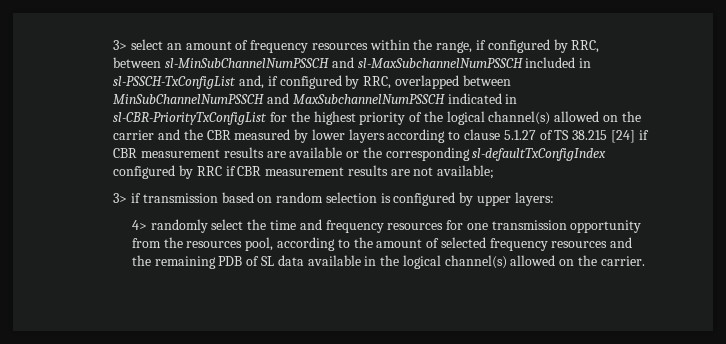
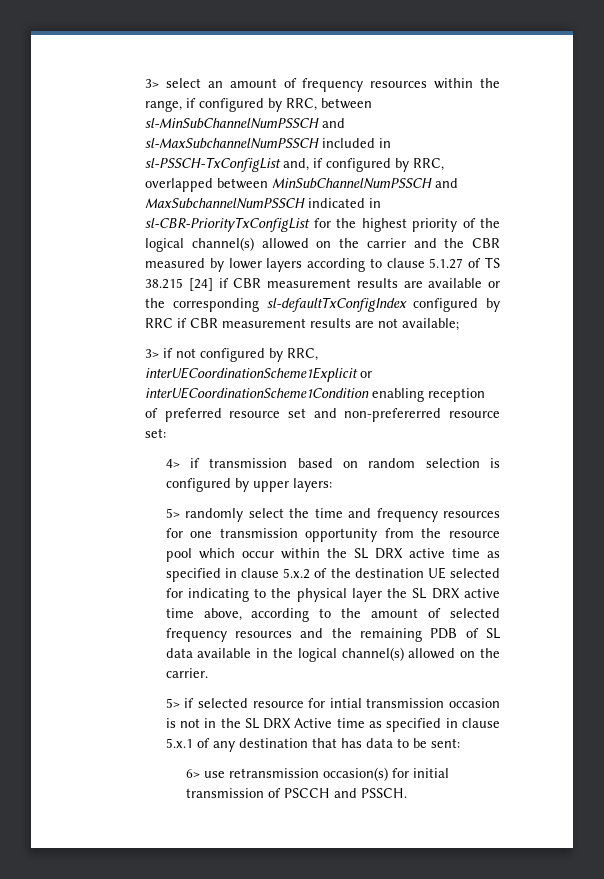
- 3> if transmission based on random selection is configured by upper layers:
+ 3> if not configured by RRC, interUECoordinationScheme1Explicit or interUECoordinationScheme1Condition enabling reception of preferred resource set and non-prefererred resource set:
+ 4> if transmission based on random selection is configured by upper layers:
- 4> randomly select the time and frequency resources for one transmission opportunity from the resources pool, according to the amount of selected frequency resources and the remaining PDB of SL data available in the logical channel(s) allowed on the carrier.
+ 5> randomly select the time and frequency resources for one transmission opportunity from the resource pool which occur within the SL DRX active time as specified in clause 5.x.2 of the destination UE selected for indicating to the physical layer the SL DRX active time above, according to the amount of selected frequency resources and the remaining PDB of SL data available in the logical channel(s) allowed on the carrier.
+ 5> if selected resource for intial transmission occasion is not in the SL DRX Active time as specified in clause 5.x.1 of any destination that has data to be sent:
+ 6> use retransmission occasion(s) for initial transmission of PSCCH and PSSCH.

